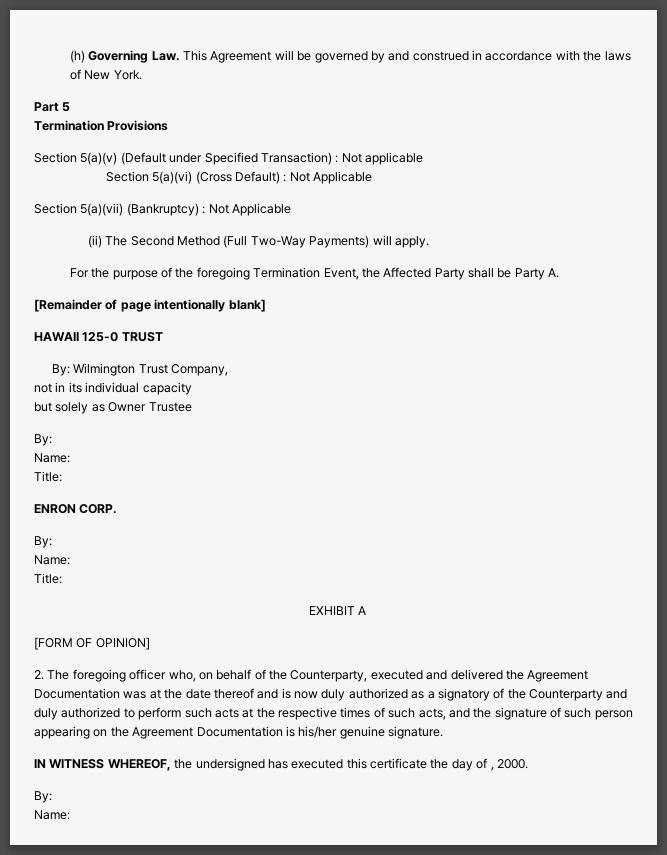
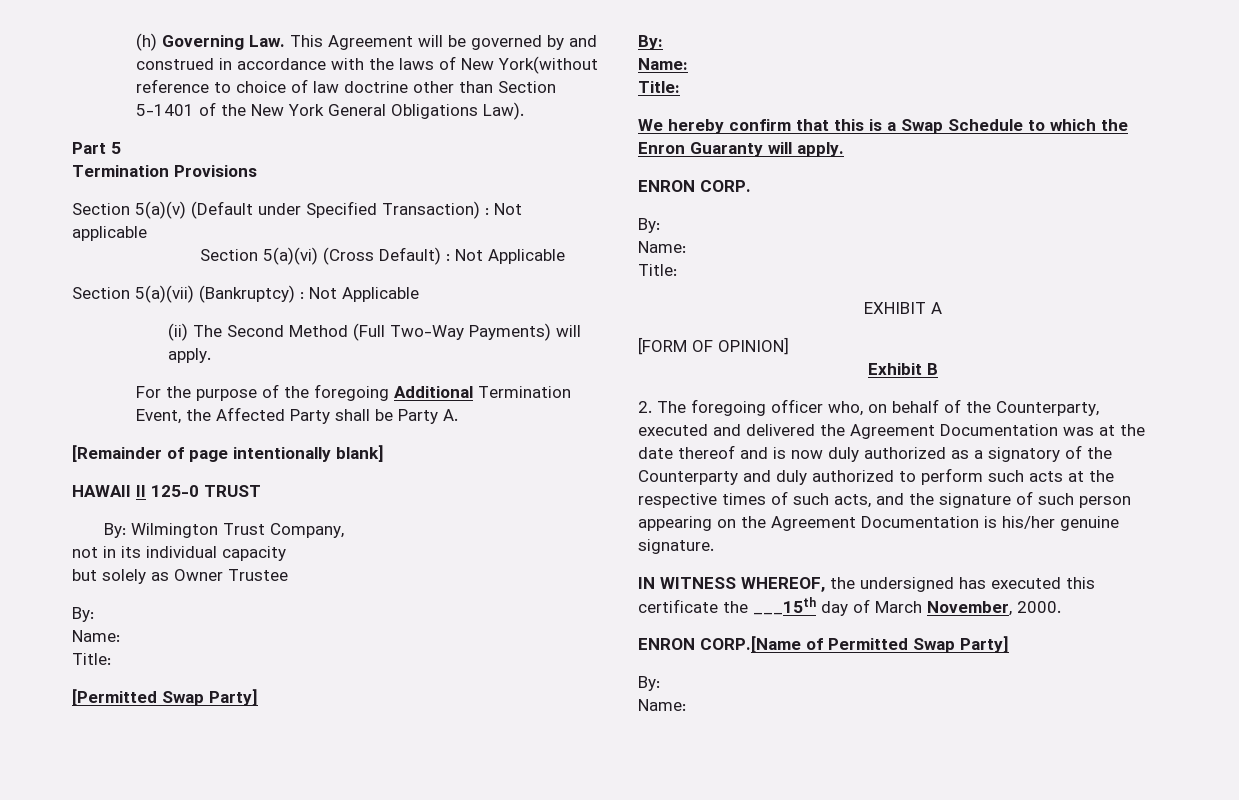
- (h) Governing Law. This Agreement will be governed by and construed in accordance with the laws of New York.
+ (h) Governing Law. This Agreement will be governed by and construed in accordance with the laws of New York(without reference to choice of law doctrine other than Section 5-1401 of the New York General Obligations Law).
- For the purpose of the foregoing Termination Event, the Affected Party shall be Party A.
+ For the purpose of the foregoing Additional Termination Event, the Affected Party shall be Party A.
- HAWAII 125-0 TRUST
+ HAWAII II 125-0 TRUST
+ [Permitted Swap Party]
+ By:
+ Name:
+ Title:
+ We hereby confirm that this is a Swap Schedule to which the Enron Guaranty will apply.
+ Exhibit B
- IN WITNESS WHEREOF, the undersigned has executed this certificate the day of , 2000.
+ IN WITNESS WHEREOF, the undersigned has executed this certificate the ___15th day of March November, 2000.
+ ENRON CORP.[Name of Permitted Swap Party]

